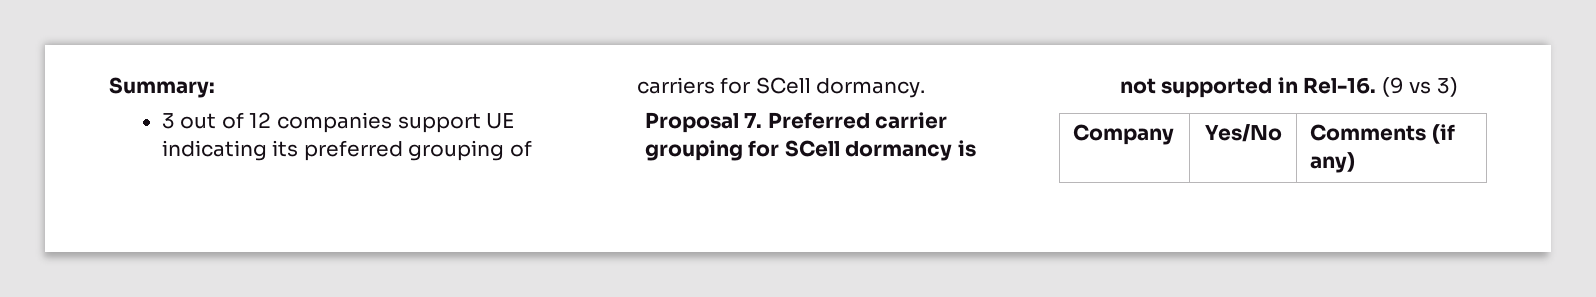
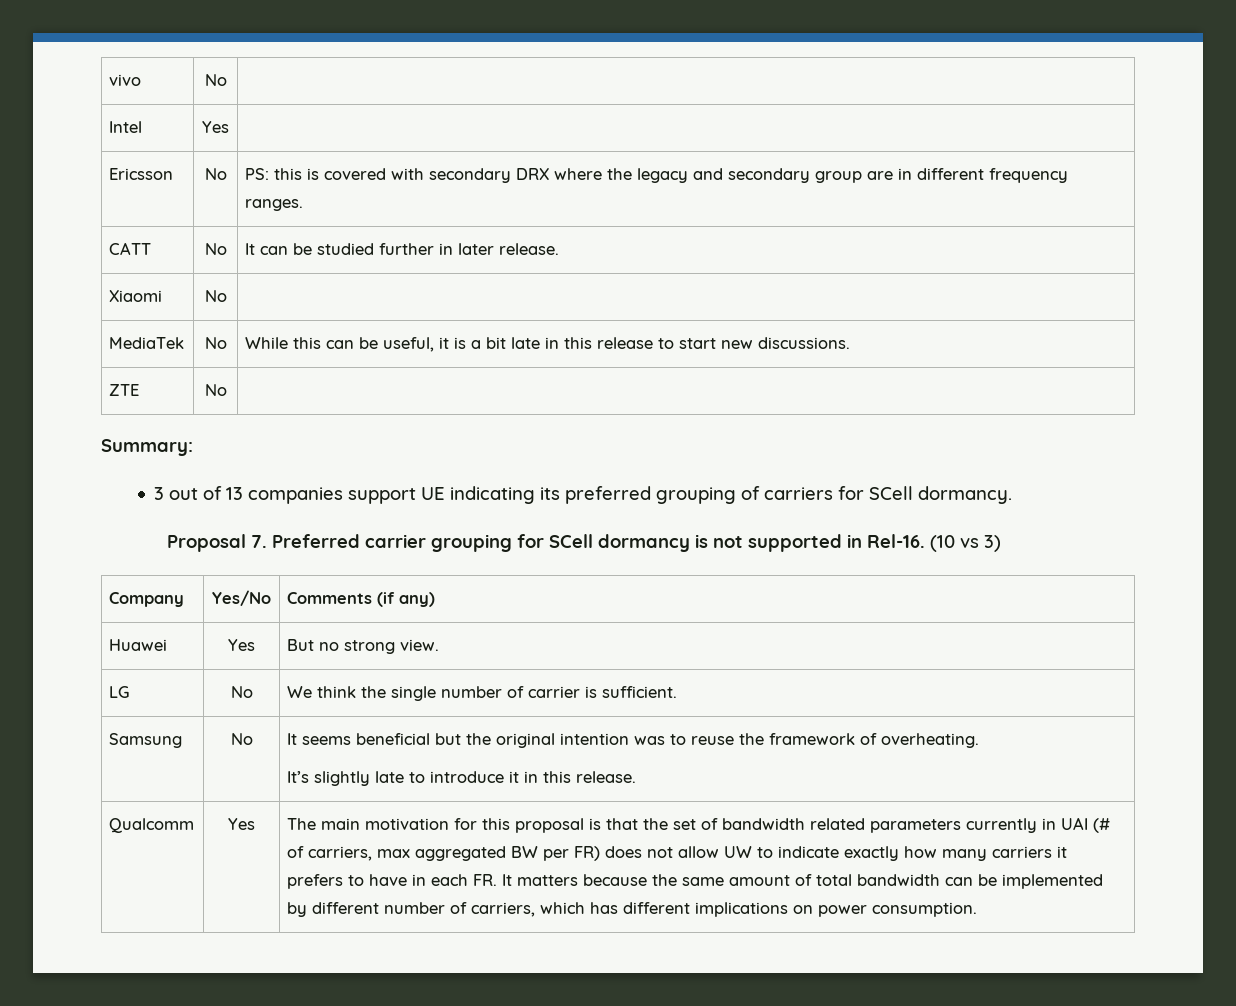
+ vivo | No |
+ Intel | Yes |
+ Ericsson | No | PS: this is covered with secondary DRX where the legacy and secondary group are in different frequency ranges.
+ CATT | No | It can be studied further in later release.
+ Xiaomi | No |
+ MediaTek | No | While this can be useful, it is a bit late in this release to start new discussions.
+ ZTE | No |
- 3 out of 12 companies support UE indicating its preferred grouping of carriers for SCell dormancy.
+ 3 out of 13 companies support UE indicating its preferred grouping of carriers for SCell dormancy.
- (9 vs 3)
+ (10 vs 3)
+ Huawei | Yes | But no strong view.
+ LG | No | We think the single number of carrier is sufficient.
+ Samsung | No | It seems beneficial but the original intention was to reuse the framework of overheating.
+ It’s slightly late to introduce it in this release.
+ Qualcomm | Yes | The main motivation for this proposal is that the set of bandwidth related parameters currently in UAI (# of carriers, max aggregated BW per FR) does not allow UW to indicate exactly how many carriers it prefers to have in each FR. It matters because the same amount of total bandwidth can be implemented by different number of carriers, which has different implications on power consumption.

